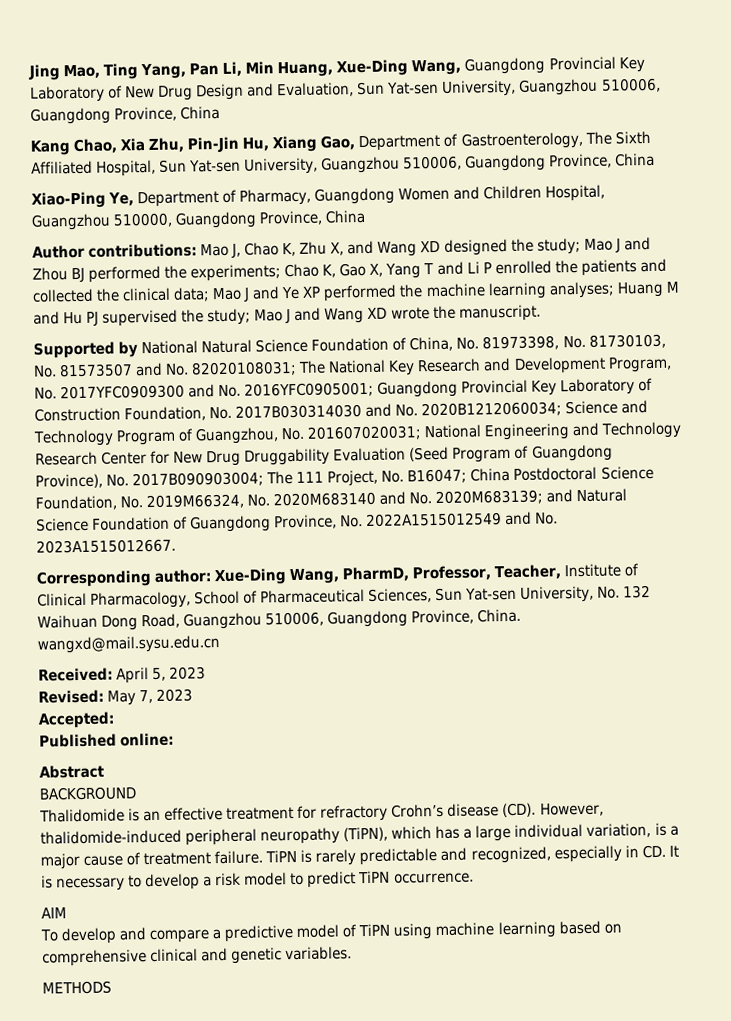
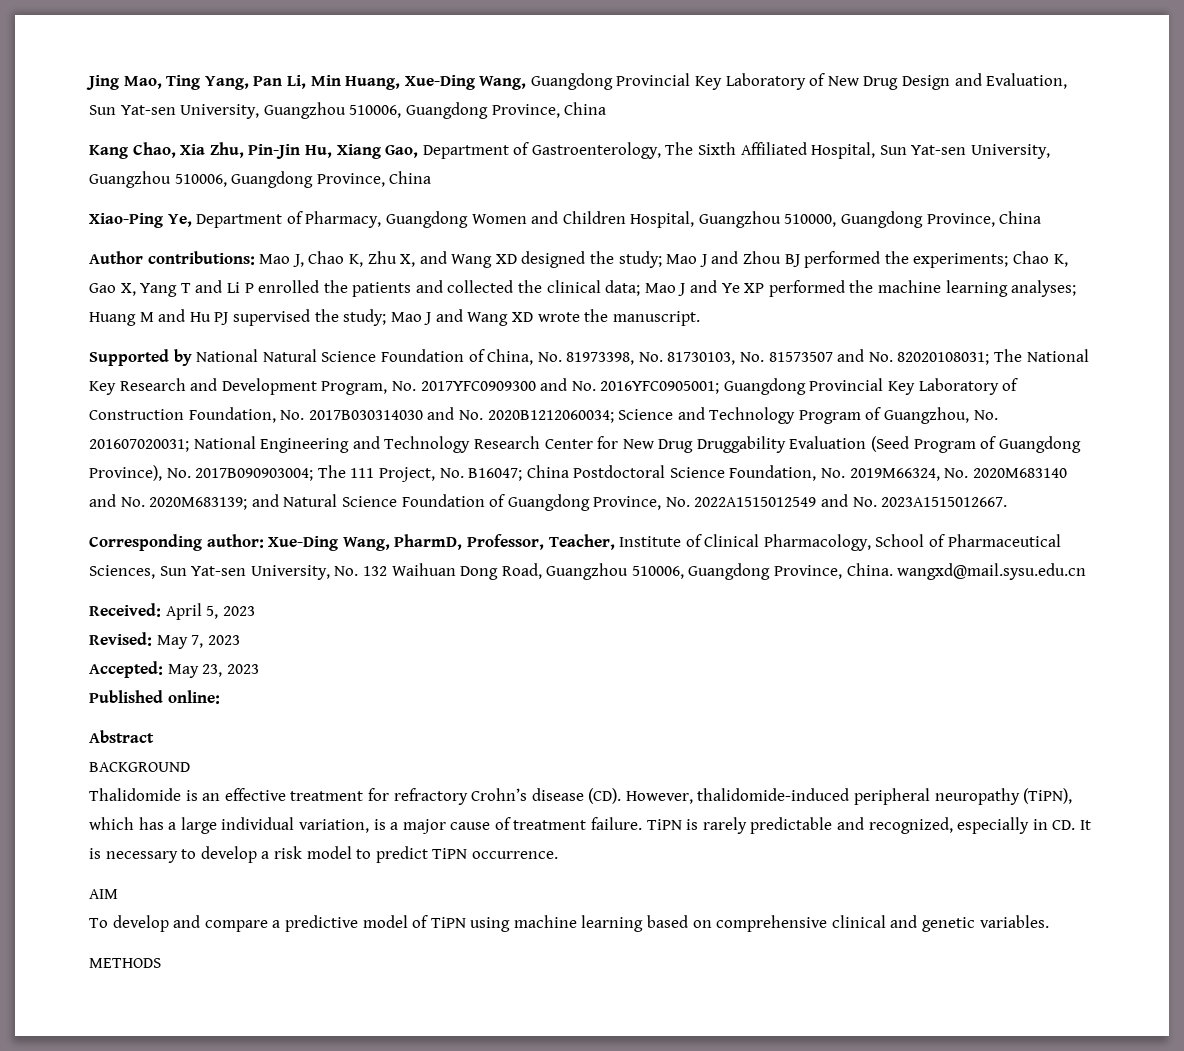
- Accepted:
+ Accepted: May 23, 2023

